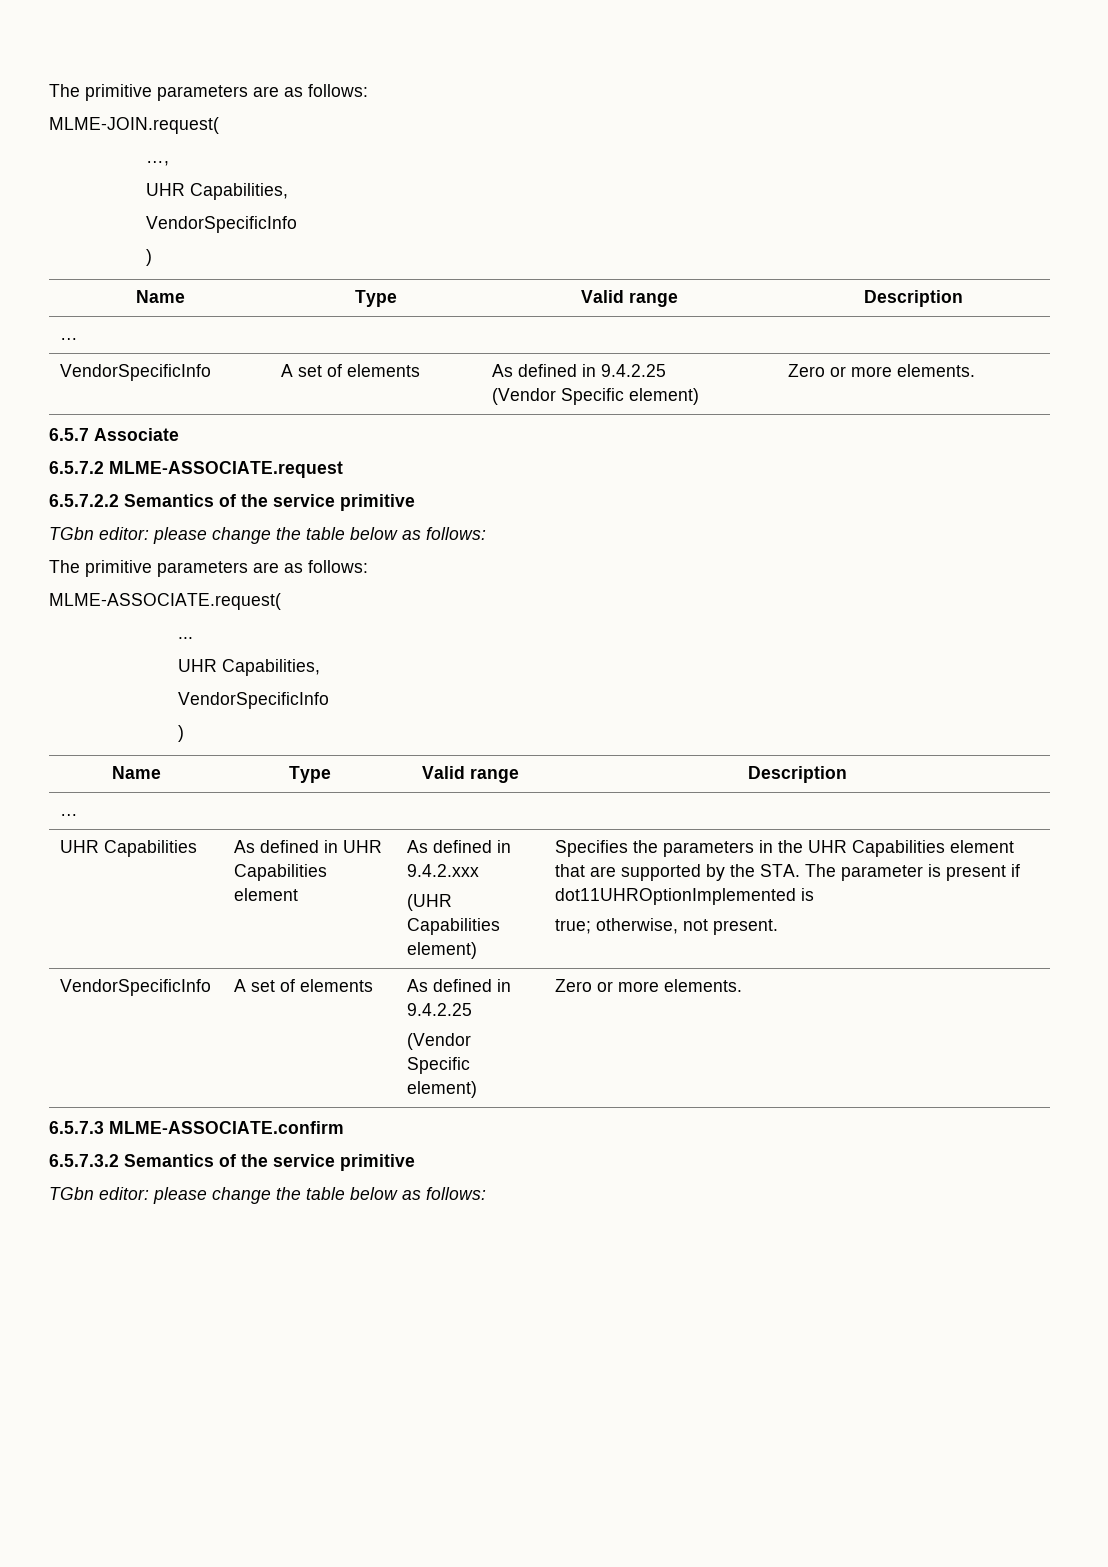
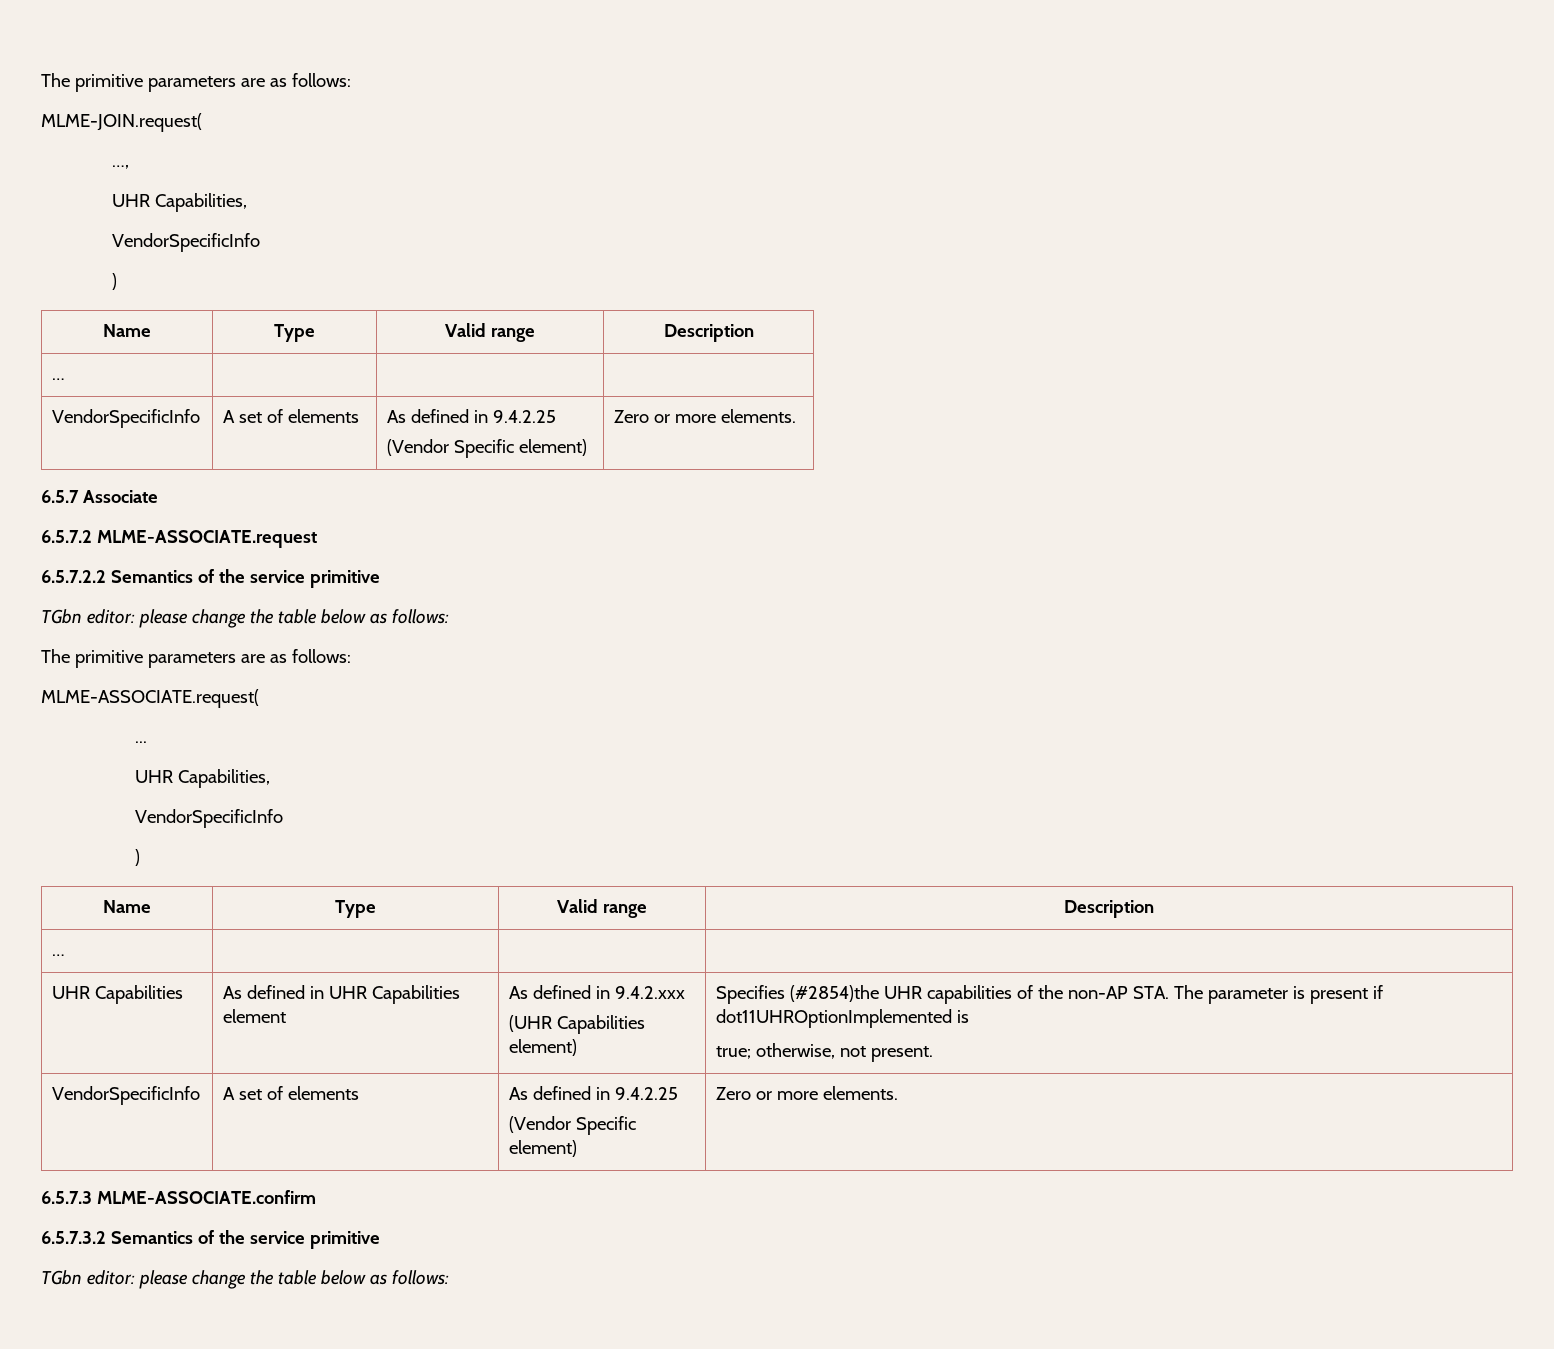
  UHR Capabilities | As defined in UHR Capabilities element | As defined in 9.4.2.xxx
- (UHR Capabilities element) | Specifies the parameters in the UHR Capabilities element that are supported by the STA. The parameter is present if dot11UHROptionImplemented is
+ (UHR Capabilities element) | Specifies (#2854)the UHR capabilities of the non-AP STA. The parameter is present if dot11UHROptionImplemented is

